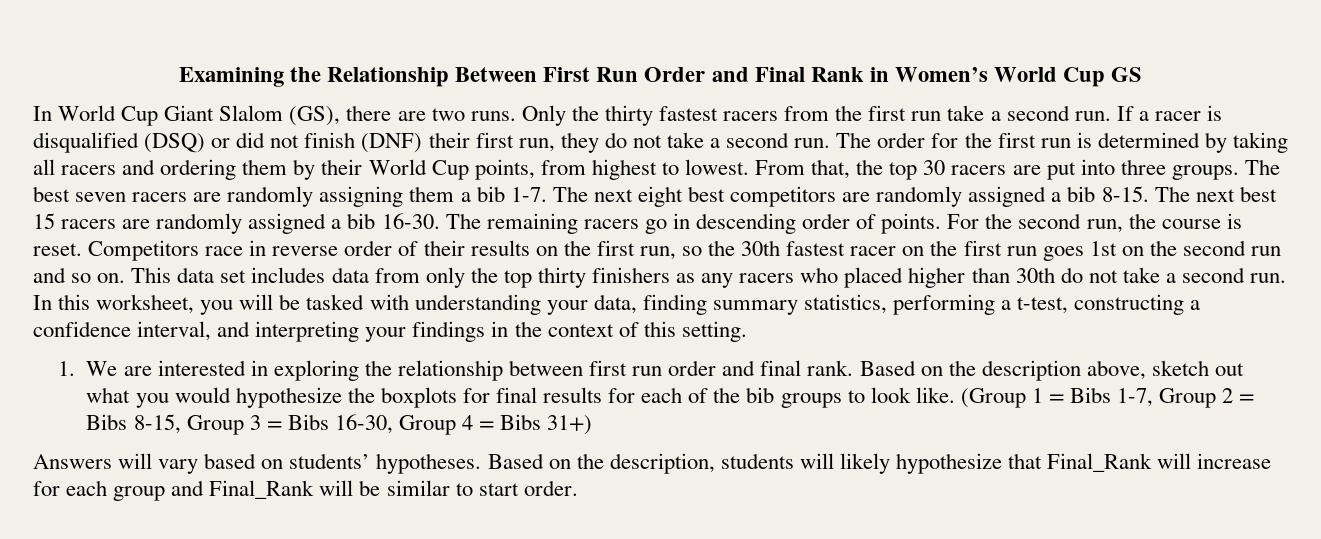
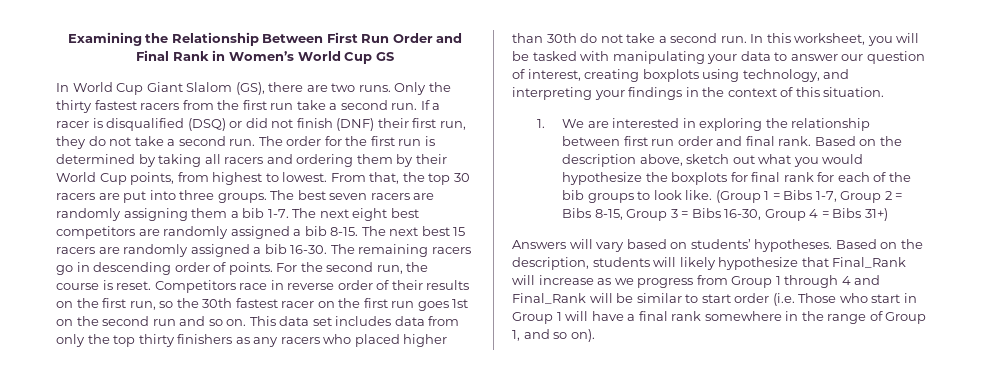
- In this worksheet, you will be tasked with understanding your data, finding summary statistics, performing a t-test, constructing a confidence interval, and interpreting your findings in the context of this setting.
+ In this worksheet, you will be tasked with manipulating your data to answer our question of interest, creating boxplots using technology, and interpreting your findings in the context of this situation.
- Based on the description above, sketch out what you would hypothesize the boxplots for final results for each of the bib groups to look like.
+ Based on the description above, sketch out what you would hypothesize the boxplots for final rank for each of the bib groups to look like.
- Based on the description, students will likely hypothesize that Final_Rank will increase for each group and Final_Rank will be similar to start order.
+ Based on the description, students will likely hypothesize that Final_Rank will increase as we progress from Group 1 through 4 and Final_Rank will be similar to start order (i.e. Those who start in Group 1 will have a final rank somewhere in the range of Group 1, and so on).

